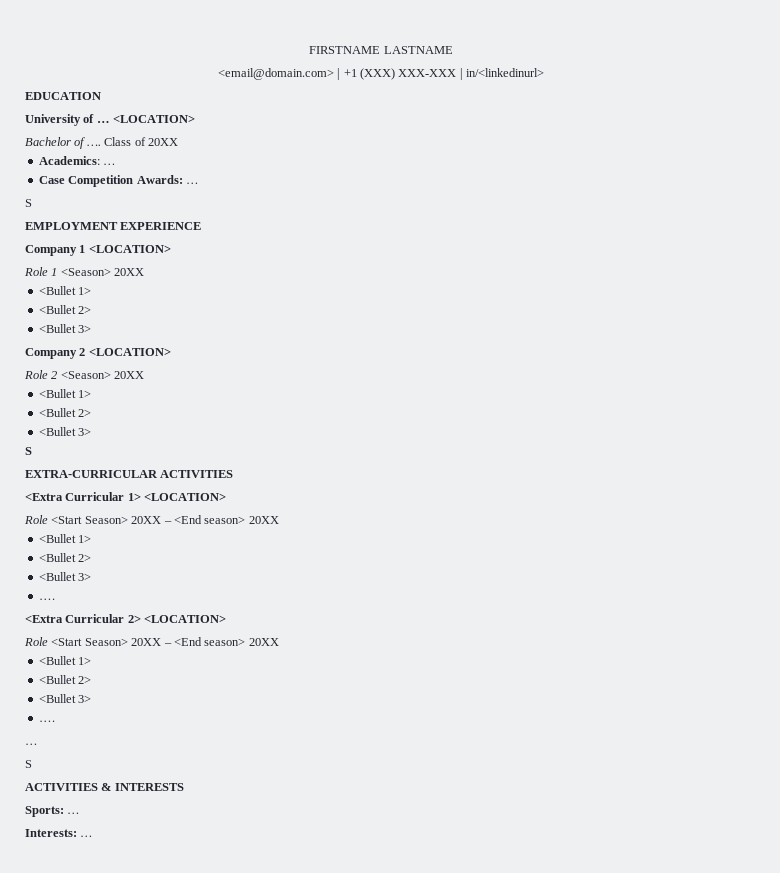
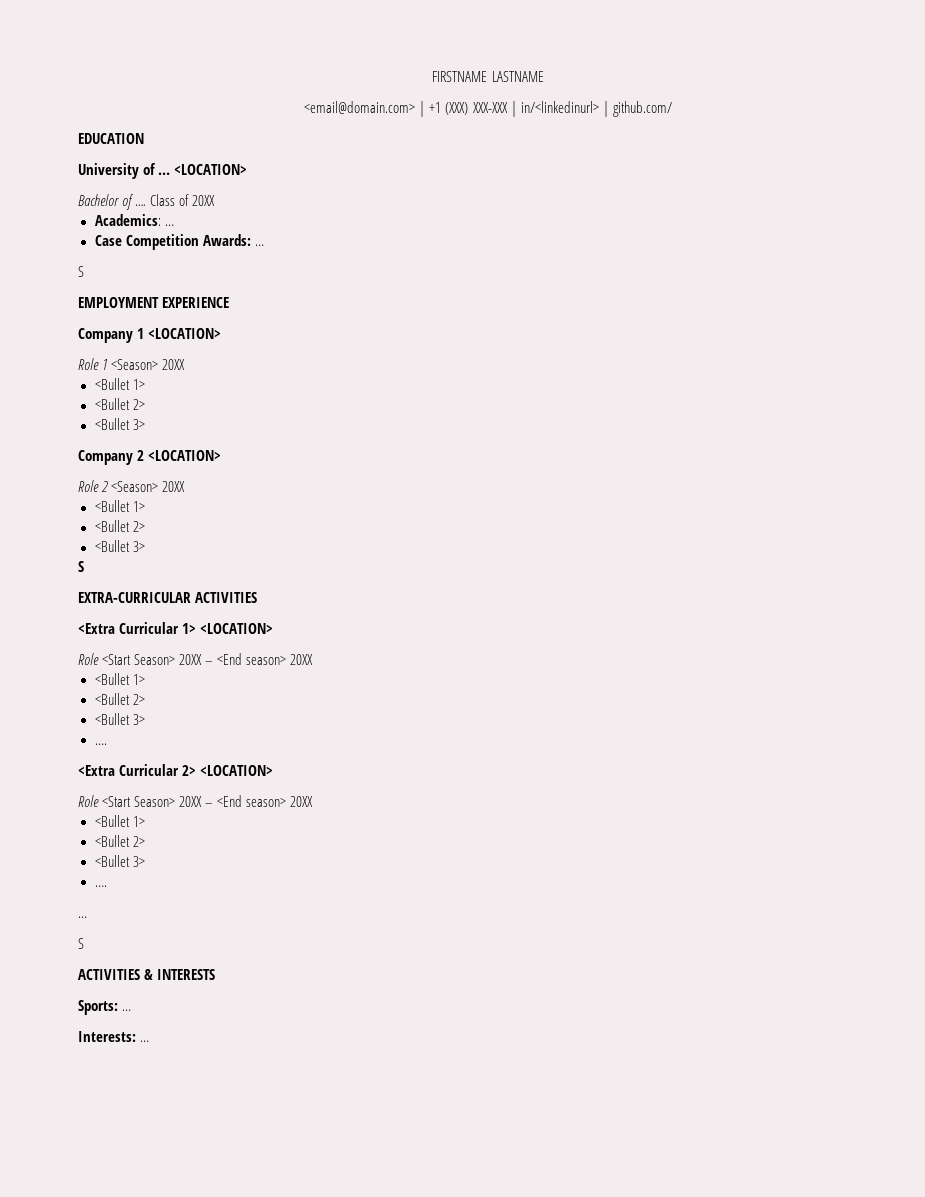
- <email@domain.com> | +1 (XXX) XXX-XXX | in/<linkedinurl>
+ <email@domain.com> | +1 (XXX) XXX-XXX | in/<linkedinurl> | github.com/

